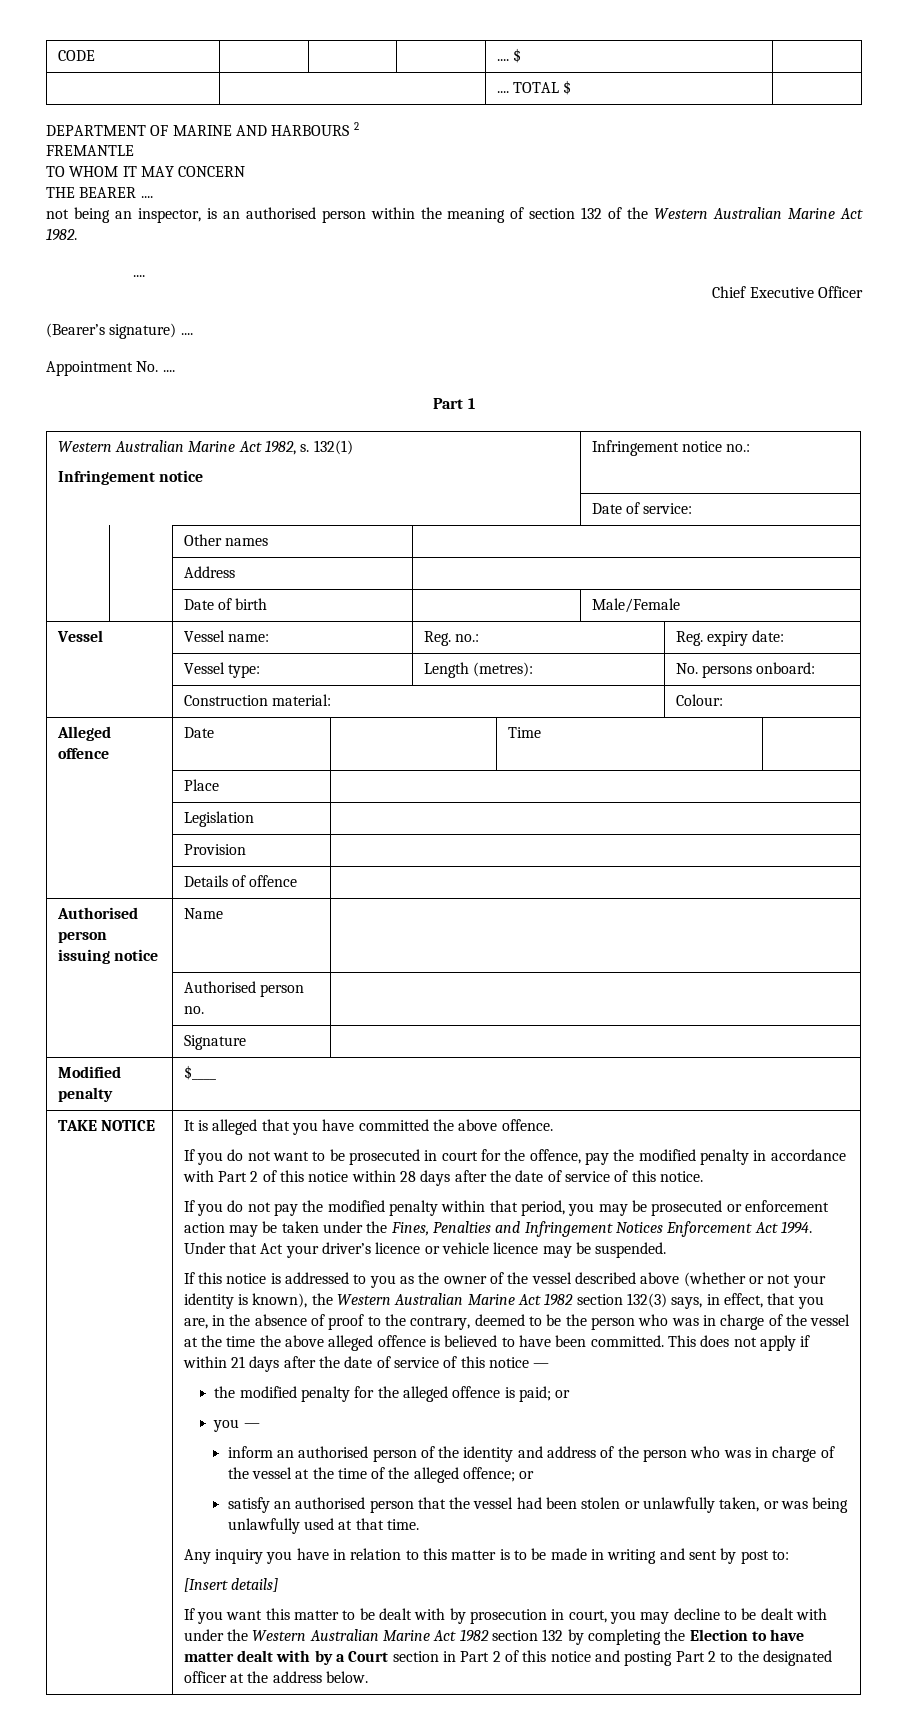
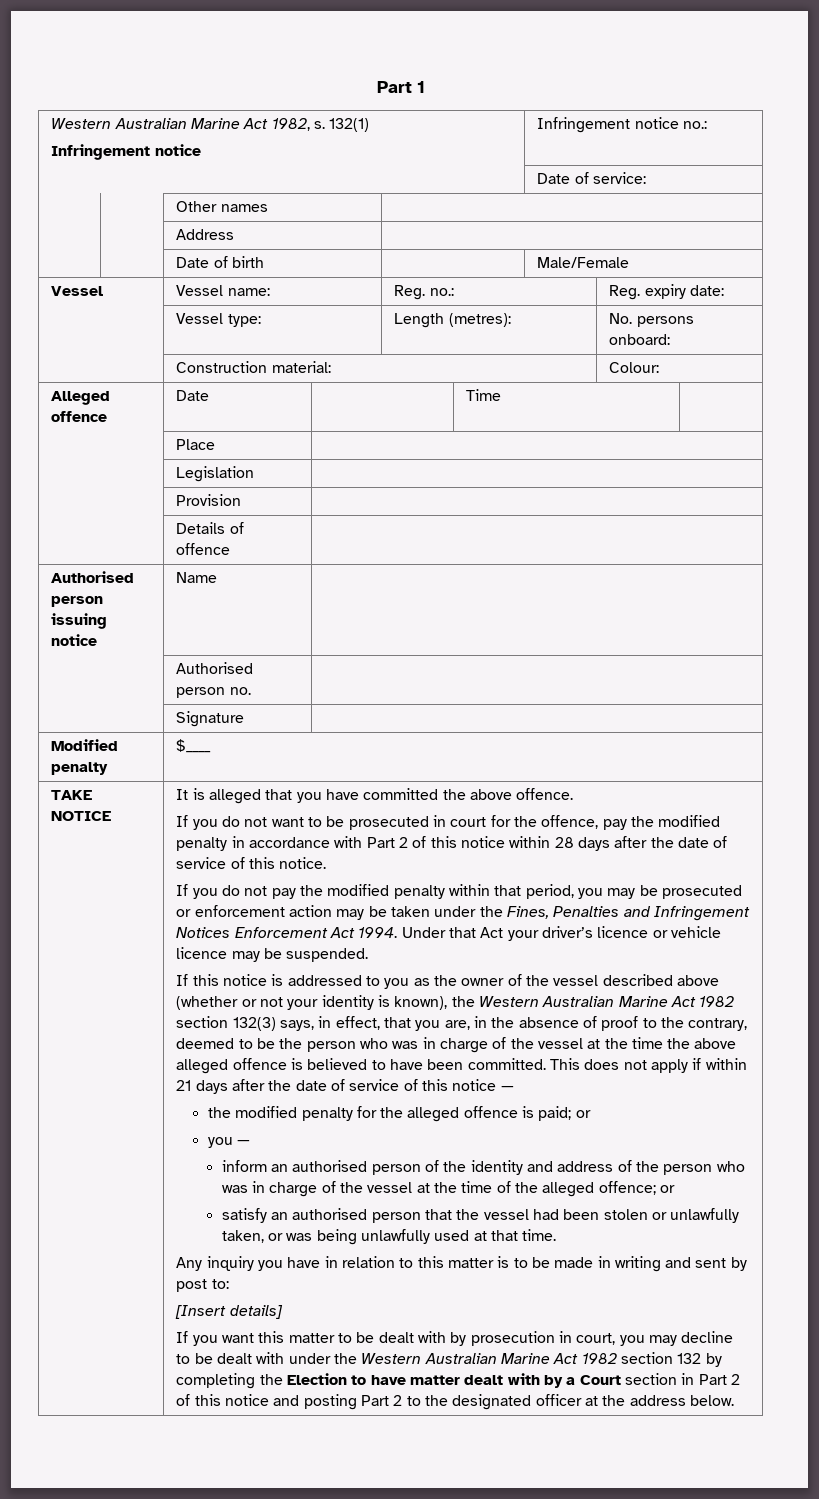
- CODE | | | | .... $ |
- | | .... TOTAL $ |
- DEPARTMENT OF MARINE AND HARBOURS 2
- FREMANTLE
- TO WHOM IT MAY CONCERN
- THE BEARER ....
- not being an inspector, is an authorised person within the meaning of section 132 of the Western Australian Marine Act 1982.
- ....
- Chief Executive Officer
- (Bearer’s signature) ....
- Appointment No. ....

